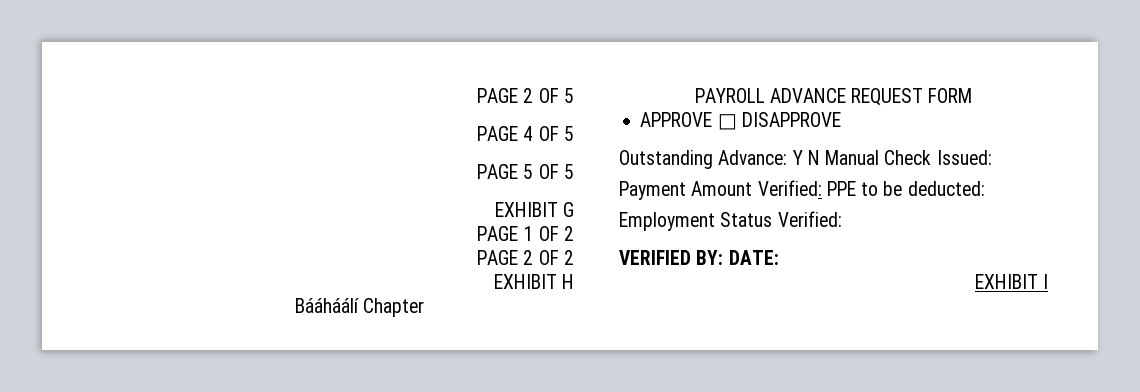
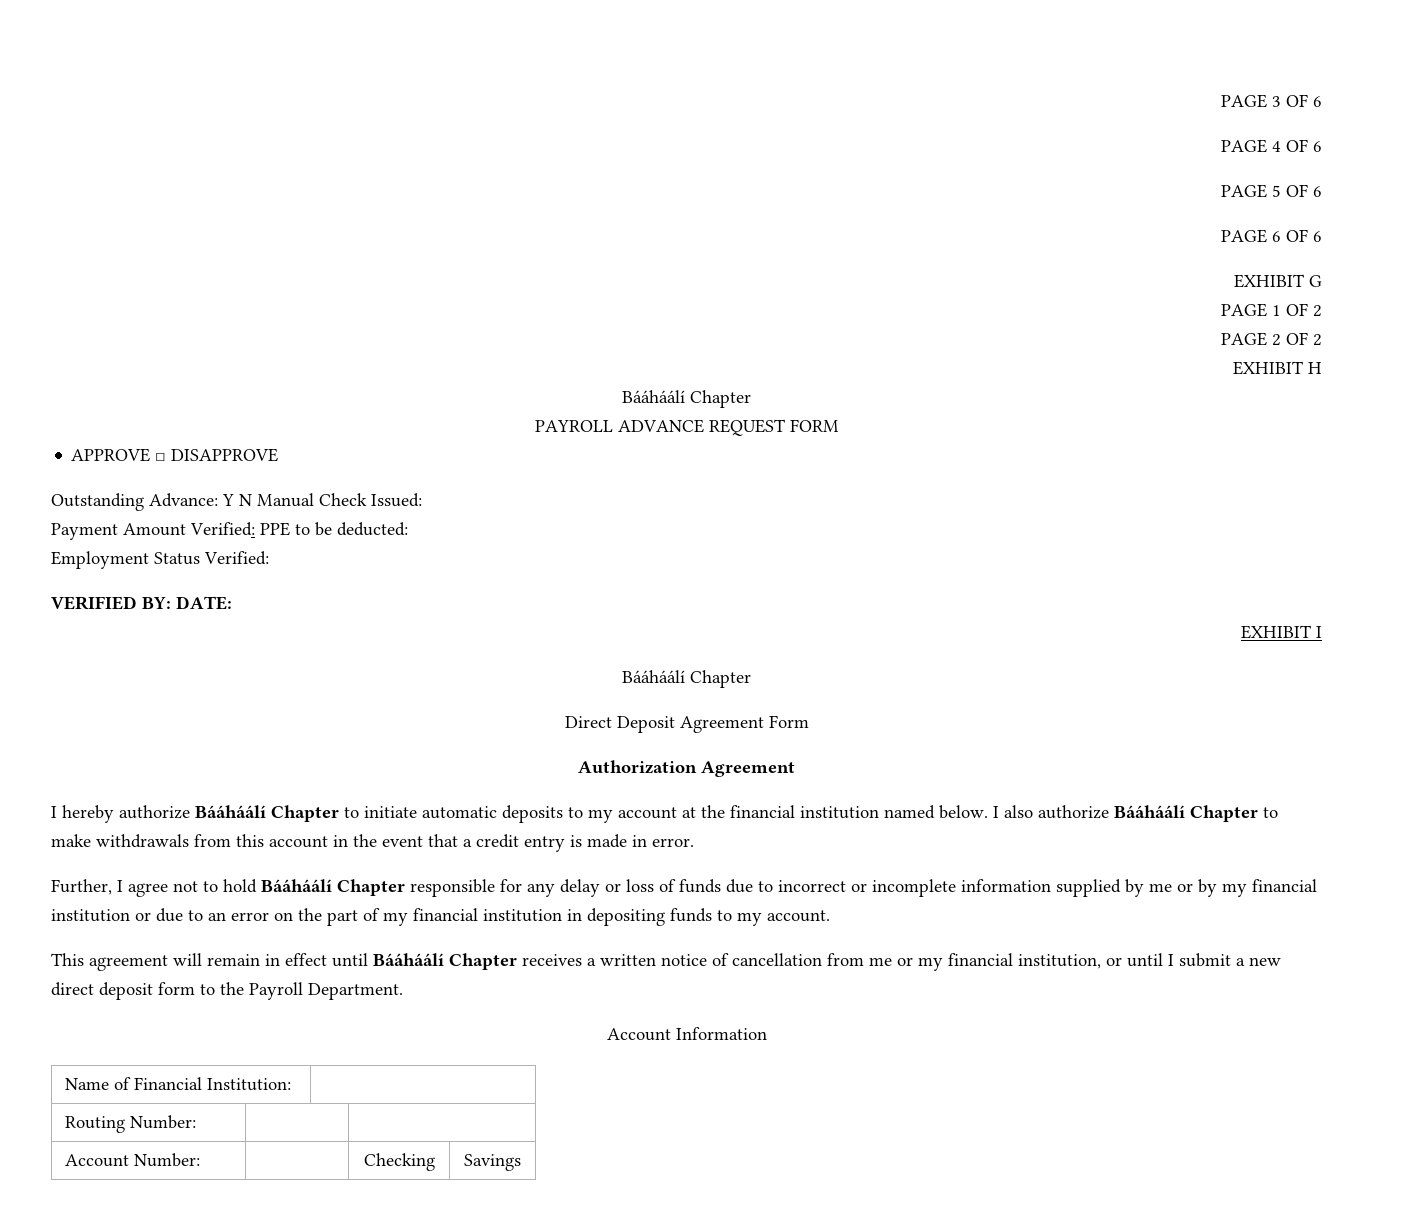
- PAGE 2 OF 5
+ PAGE 3 OF 6
- PAGE 4 OF 5
+ PAGE 4 OF 6
- PAGE 5 OF 5
+ PAGE 5 OF 6
+ PAGE 6 OF 6
  EXHIBIT I
+ Bááháálí Chapter
+ Direct Deposit Agreement Form
+ Authorization Agreement
+ I hereby authorize Bááháálí Chapter to initiate automatic deposits to my account at the financial institution named below. I also authorize Bááháálí Chapter to make withdrawals from this account in the event that a credit entry is made in error.
+ Further, I agree not to hold Bááháálí Chapter responsible for any delay or loss of funds due to incorrect or incomplete information supplied by me or by my financial institution or due to an error on the part of my financial institution in depositing funds to my account.
+ This agreement will remain in effect until Bááháálí Chapter receives a written notice of cancellation from me or my financial institution, or until I submit a new direct deposit form to the Payroll Department.
+ Account Information
+ Name of Financial Institution: |
+ Routing Number: | |
+ Account Number: | | Checking | Savings

